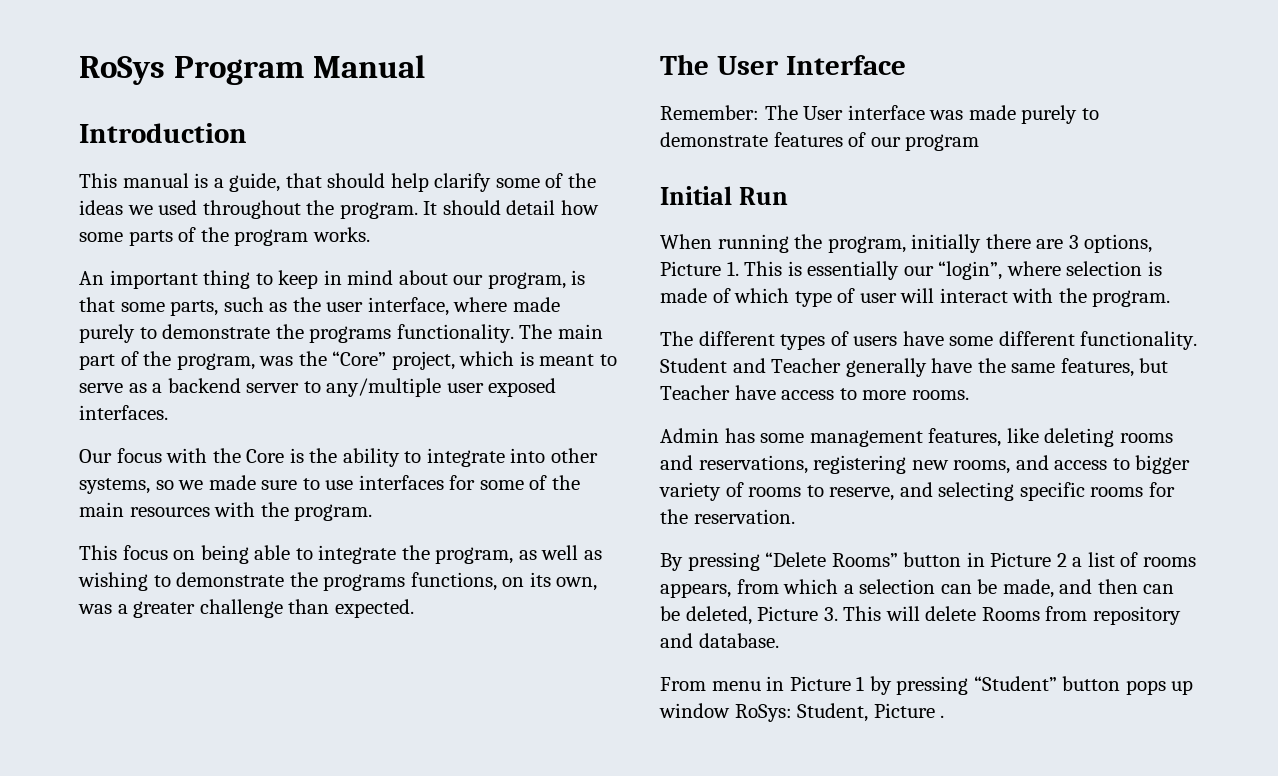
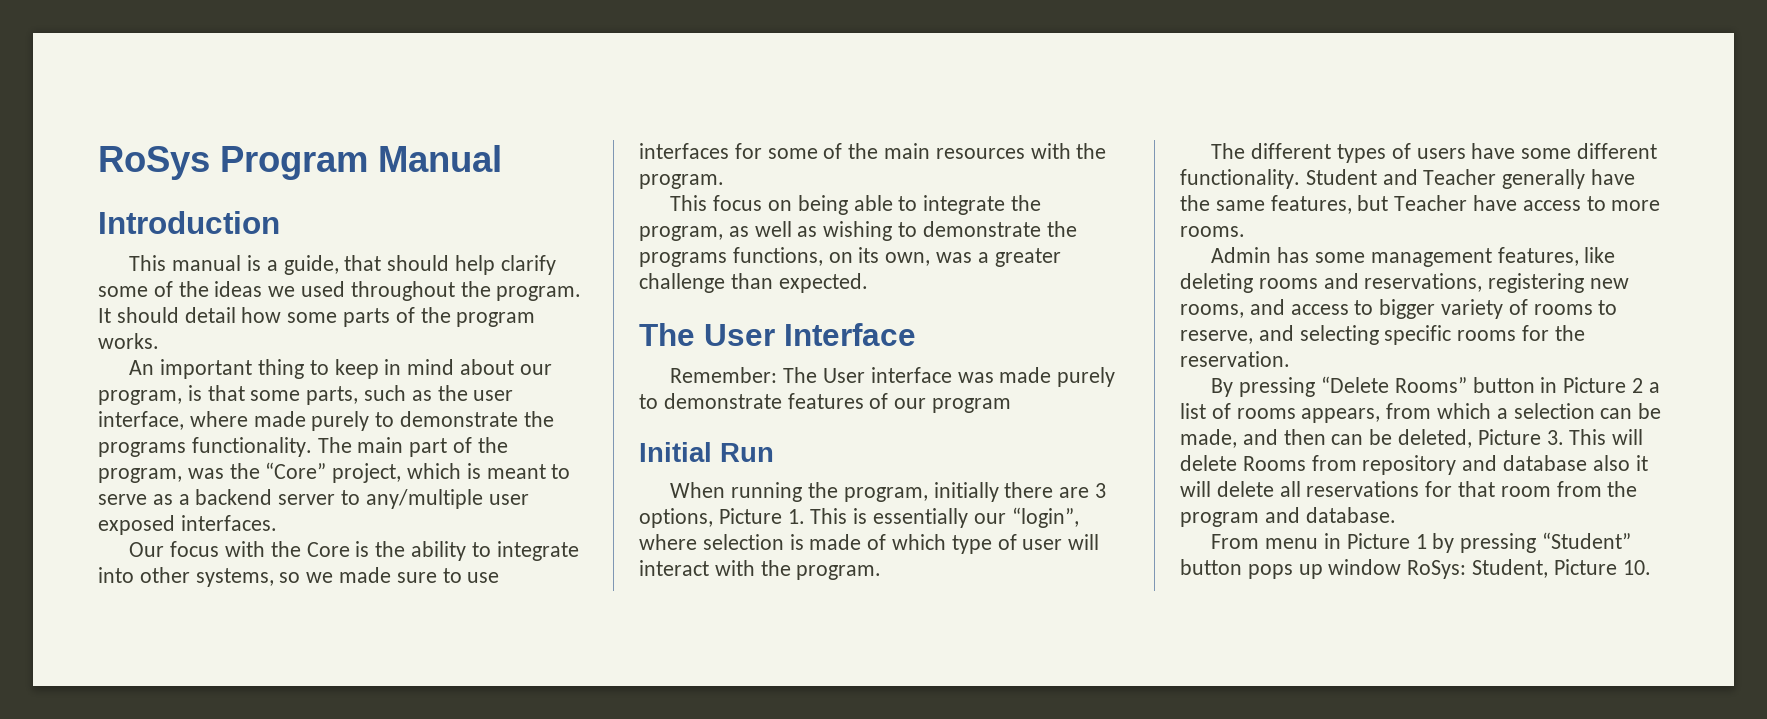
- By pressing “Delete Rooms” button in Picture 2 a list of rooms appears, from which a selection can be made, and then can be deleted, Picture 3. This will delete Rooms from repository and database.
+ By pressing “Delete Rooms” button in Picture 2 a list of rooms appears, from which a selection can be made, and then can be deleted, Picture 3. This will delete Rooms from repository and database also it will delete all reservations for that room from the program and database.
- From menu in Picture 1 by pressing “Student” button pops up window RoSys: Student, Picture .
+ From menu in Picture 1 by pressing “Student” button pops up window RoSys: Student, Picture 10.

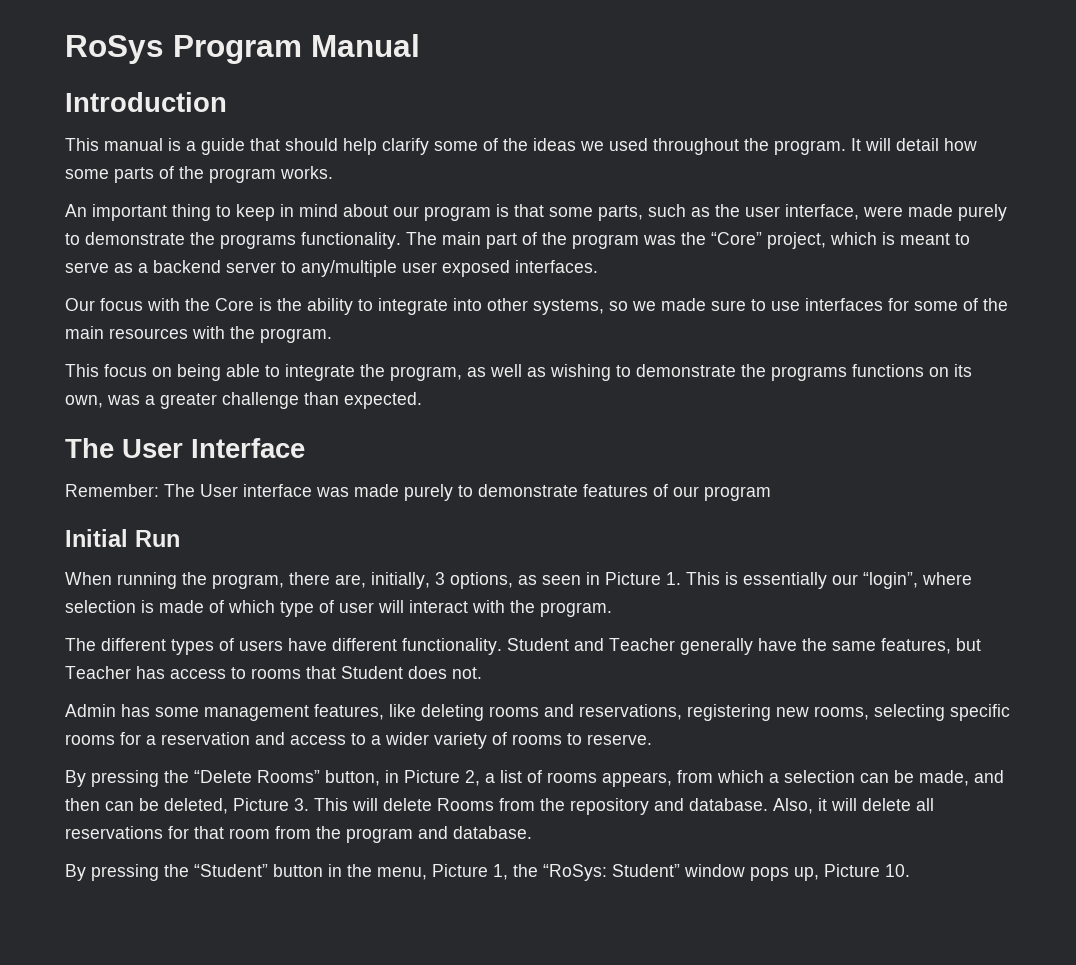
- This manual is a guide, that should help clarify some of the ideas we used throughout the program.
+ This manual is a guide that should help clarify some of the ideas we used throughout the program.
- It should detail how some parts of the program works.
+ It will detail how some parts of the program works.
- An important thing to keep in mind about our program, is that some parts, such as the user interface, where made purely to demonstrate the programs functionality.
+ An important thing to keep in mind about our program is that some parts, such as the user interface, were made purely to demonstrate the programs functionality.
- The main part of the program, was the “Core” project, which is meant to serve as a backend server to any/multiple user exposed interfaces.
+ The main part of the program was the “Core” project, which is meant to serve as a backend server to any/multiple user exposed interfaces.
- This focus on being able to integrate the program, as well as wishing to demonstrate the programs functions, on its own, was a greater challenge than expected.
+ This focus on being able to integrate the program, as well as wishing to demonstrate the programs functions on its own, was a greater challenge than expected.
- When running the program, initially there are 3 options, Picture 1. This is essentially our “login”, where selection is made of which type of user will interact with the program.
+ When running the program, there are, initially, 3 options, as seen in Picture 1. This is essentially our “login”, where selection is made of which type of user will interact with the program.
- The different types of users have some different functionality.
+ The different types of users have different functionality.
- Student and Teacher generally have the same features, but Teacher have access to more rooms.
+ Student and Teacher generally have the same features, but Teacher has access to rooms that Student does not.
- Admin has some management features, like deleting rooms and reservations, registering new rooms, and access to bigger variety of rooms to reserve, and selecting specific rooms for the reservation.
- By pressing “Delete Rooms” button in Picture 2 a list of rooms appears, from which a selection can be made, and then can be deleted, Picture 3. This will delete Rooms from repository and database also it will delete all reservations for that room from the program and database.
+ Admin has some management features, like deleting rooms and reservations, registering new rooms, selecting specific rooms for a reservation and access to a wider variety of rooms to reserve.
+ By pressing the “Delete Rooms” button, in Picture 2, a list of rooms appears, from which a selection can be made, and then can be deleted, Picture 3. This will delete Rooms from the repository and database. Also, it will delete all reservations for that room from the program and database.
- From menu in Picture 1 by pressing “Student” button pops up window RoSys: Student, Picture 10.
+ By pressing the “Student” button in the menu, Picture 1, the “RoSys: Student” window pops up, Picture 10.

